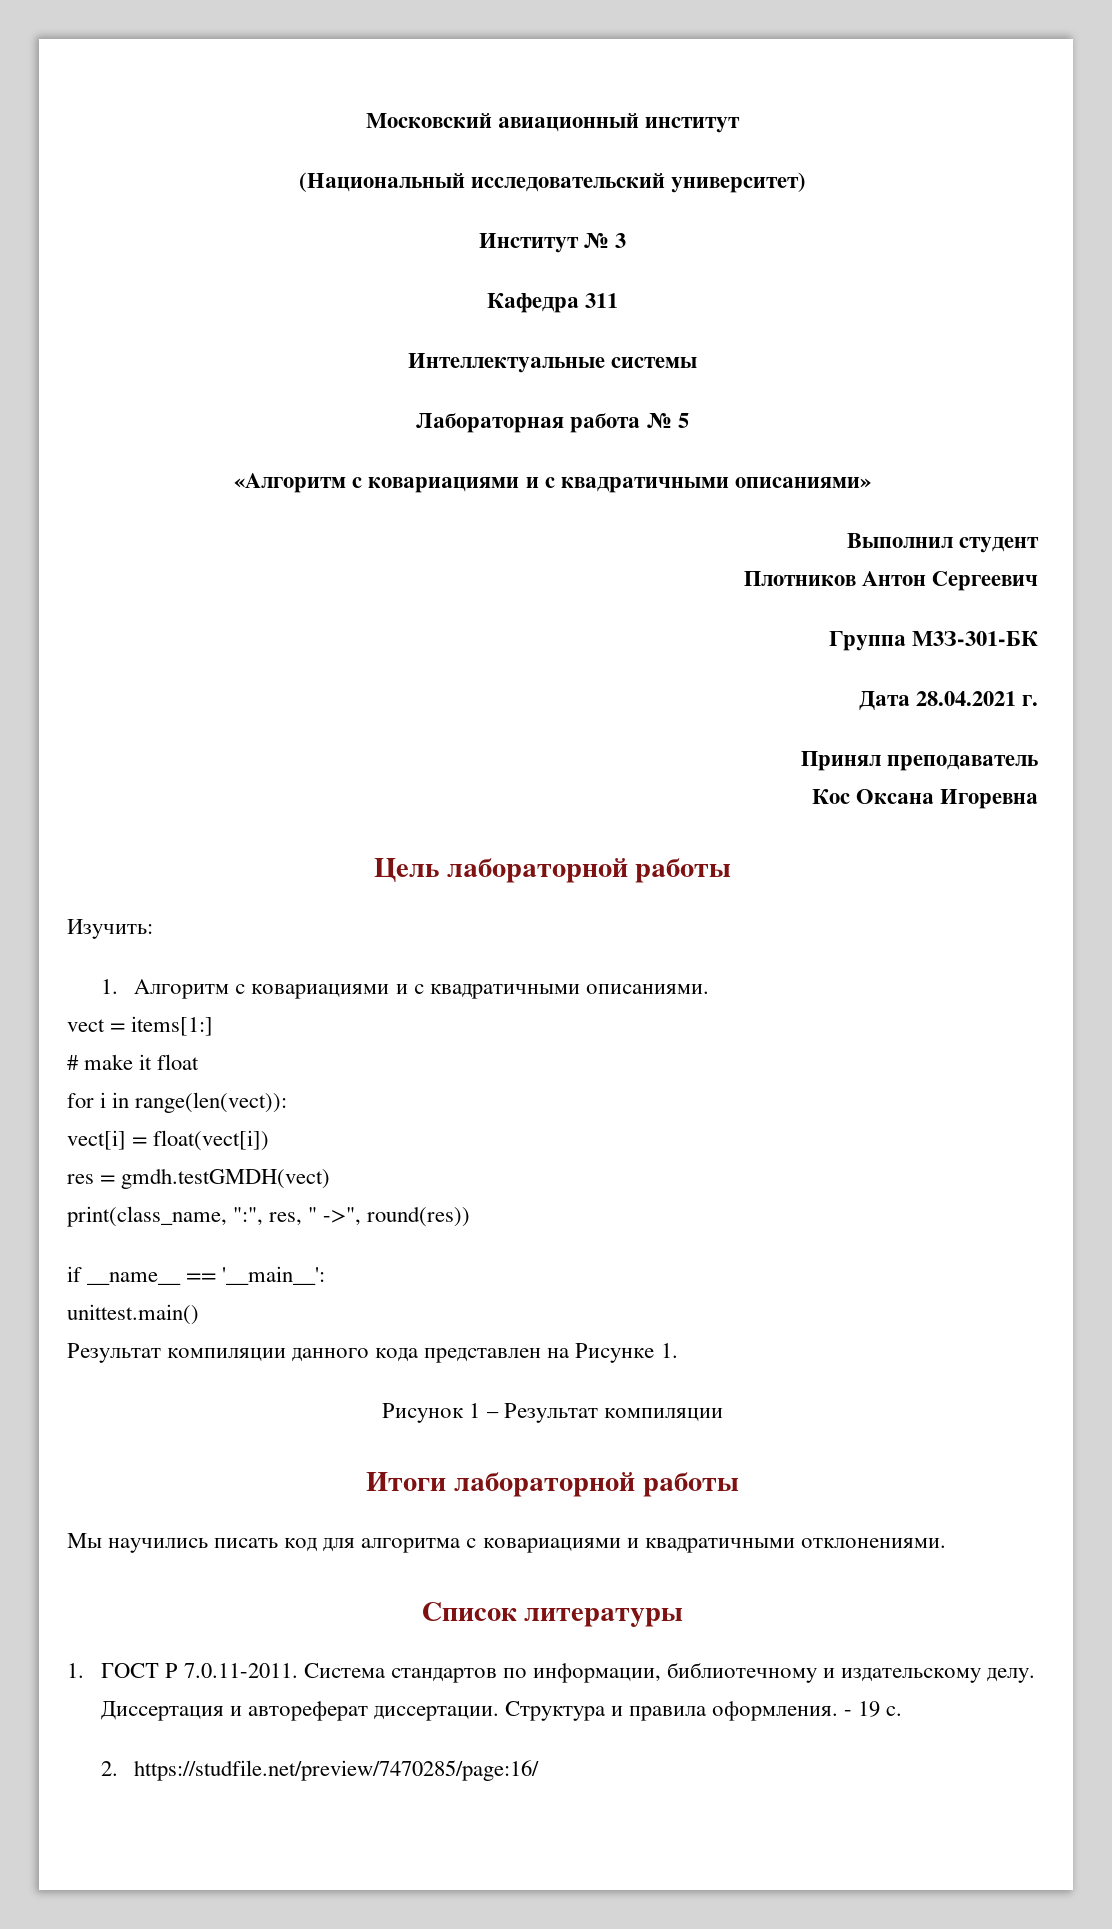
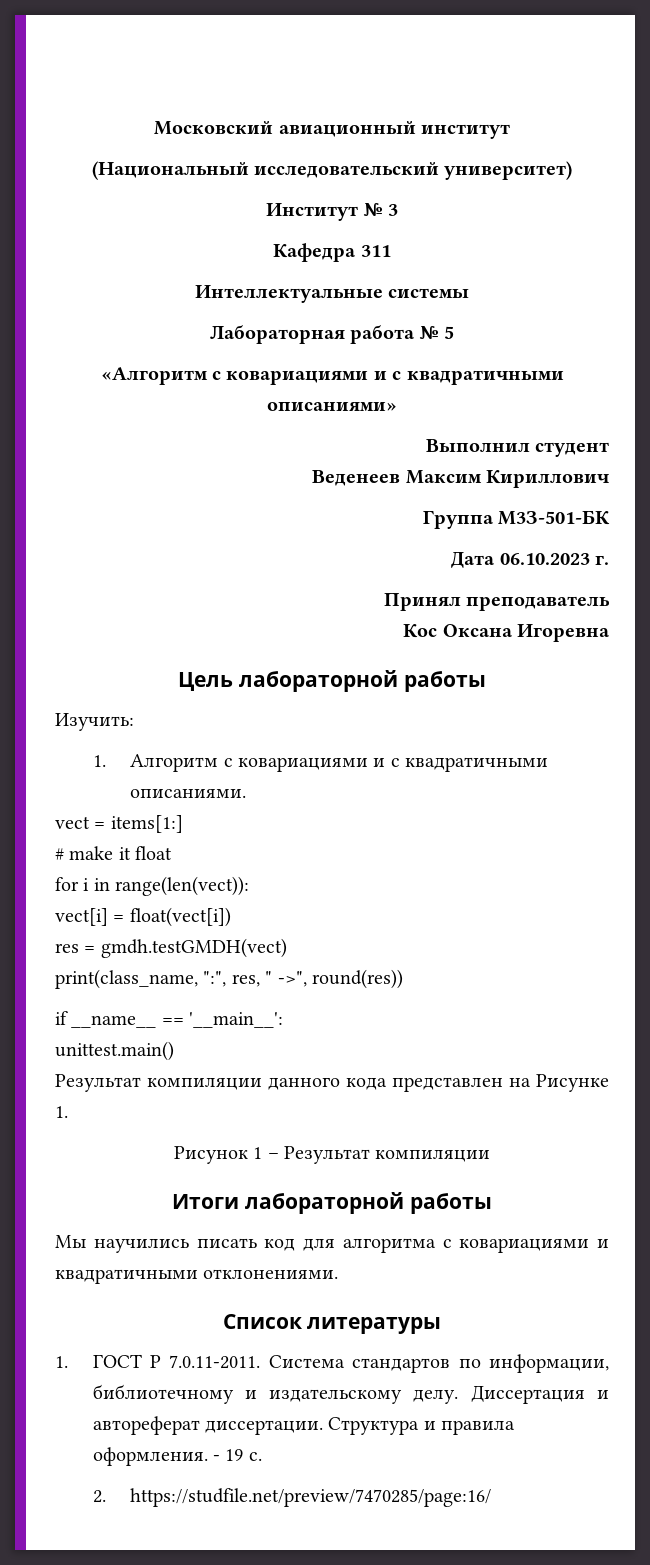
- Плотников Антон Сергеевич
+ Веденеев Максим Кириллович
- Группа М3З-301-БК
+ Группа М3З-501-БК
- Дата 28.04.2021 г.
+ Дата 06.10.2023 г.

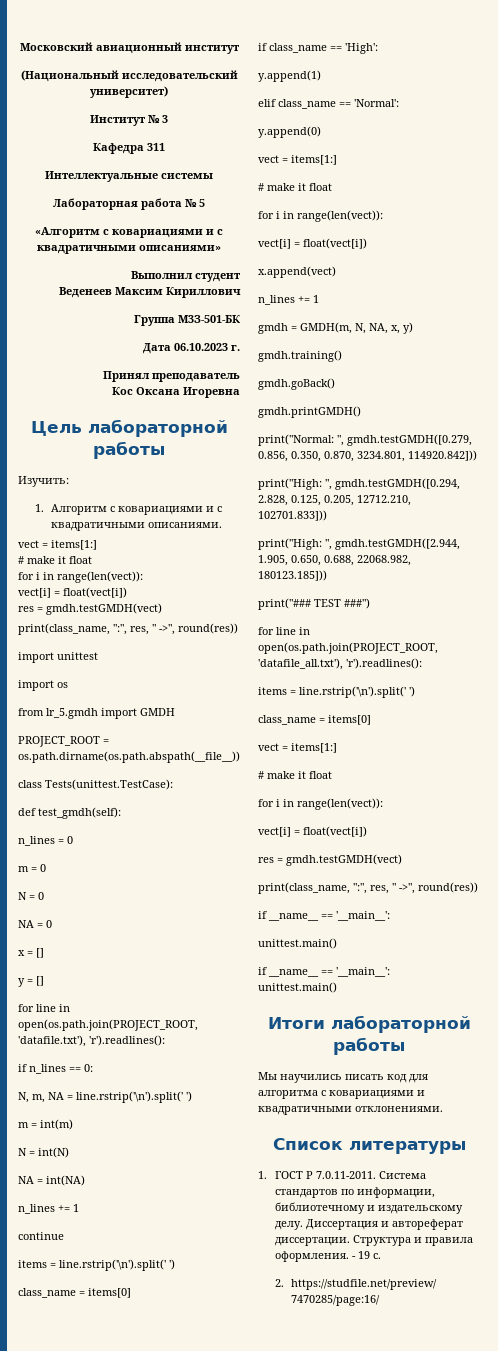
+ import unittest
+ import os
+ from lr_5.gmdh import GMDH
+ PROJECT_ROOT = os.path.dirname(os.path.abspath(__file__))
+ class Tests(unittest.TestCase):
+ def test_gmdh(self):
+ n_lines = 0
+ m = 0
+ N = 0
+ NA = 0
+ x = []
+ y = []
+ for line in open(os.path.join(PROJECT_ROOT, 'datafile.txt'), 'r').readlines():
+ if n_lines == 0:
+ N, m, NA = line.rstrip('\n').split(' ')
+ m = int(m)
+ N = int(N)
+ NA = int(NA)
+ n_lines += 1
+ continue
+ items = line.rstrip('\n').split(' ')
+ class_name = items[0]
+ if class_name == 'High':
+ y.append(1)
+ elif class_name == 'Normal':
+ y.append(0)
+ vect = items[1:]
+ # make it float
+ for i in range(len(vect)):
+ vect[i] = float(vect[i])
+ x.append(vect)
+ n_lines += 1
+ gmdh = GMDH(m, N, NA, x, y)
+ gmdh.training()
+ gmdh.goBack()
+ gmdh.printGMDH()
+ print("Normal: ", gmdh.testGMDH([0.279, 0.856, 0.350, 0.870, 3234.801, 114920.842]))
+ print("High: ", gmdh.testGMDH([0.294, 2.828, 0.125, 0.205, 12712.210, 102701.833]))
+ print("High: ", gmdh.testGMDH([2.944, 1.905, 0.650, 0.688, 22068.982, 180123.185]))
+ print("### TEST ###")
+ for line in open(os.path.join(PROJECT_ROOT, 'datafile_all.txt'), 'r').readlines():
+ items = line.rstrip('\n').split(' ')
+ class_name = items[0]
+ vect = items[1:]
+ # make it float
+ for i in range(len(vect)):
+ vect[i] = float(vect[i])
+ res = gmdh.testGMDH(vect)
+ print(class_name, ":", res, " ->", round(res))
  if __name__ == '__main__':
  unittest.main()
- Результат компиляции данного кода представлен на Рисунке 1.
- Рисунок 1 – Результат компиляции
+ if __name__ == '__main__':
+ unittest.main()

